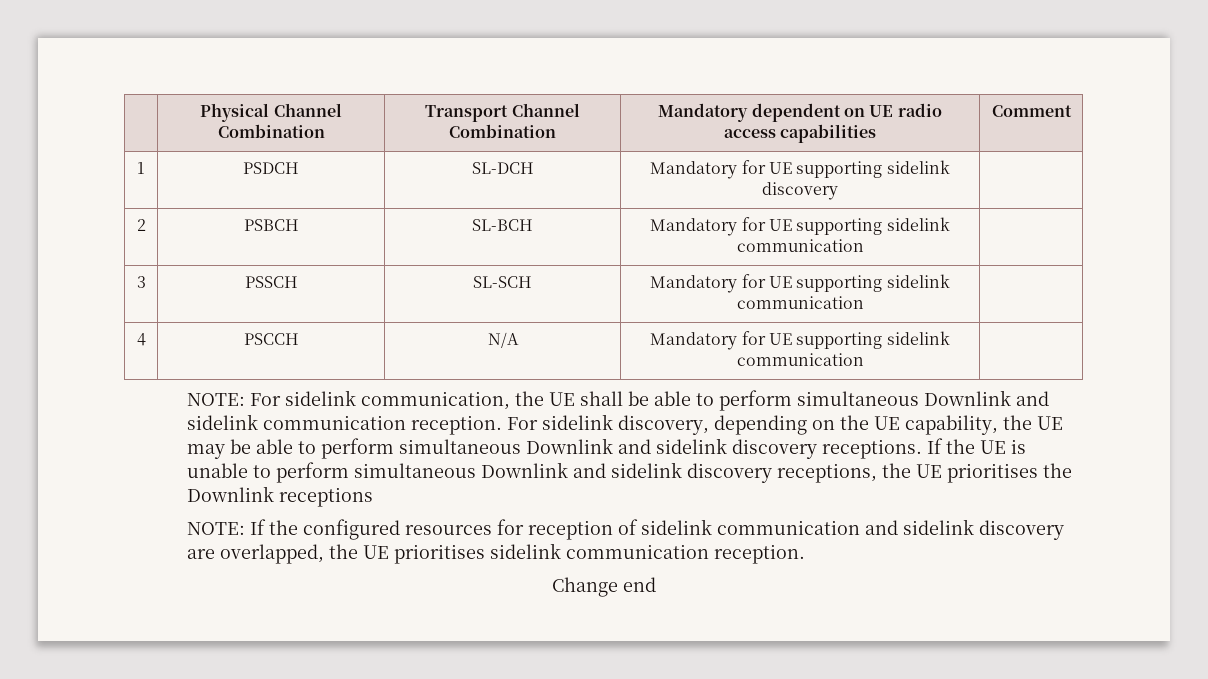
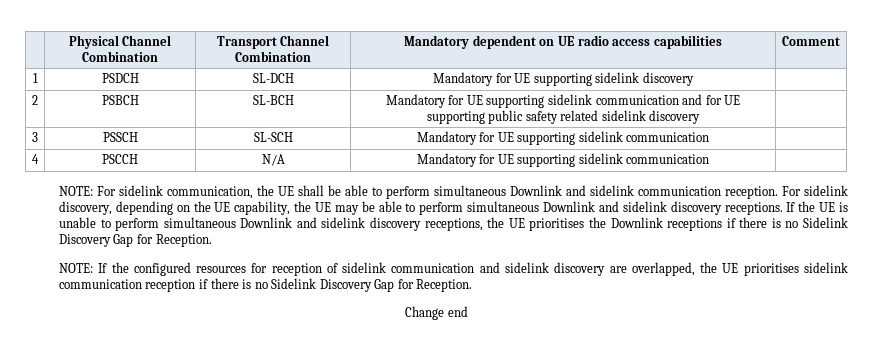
- 2 | PSBCH | SL-BCH | Mandatory for UE supporting sidelink communication |
+ 2 | PSBCH | SL-BCH | Mandatory for UE supporting sidelink communication and for UE supporting public safety related sidelink discovery |
- If the UE is unable to perform simultaneous Downlink and sidelink discovery receptions, the UE prioritises the Downlink receptions
+ If the UE is unable to perform simultaneous Downlink and sidelink discovery receptions, the UE prioritises the Downlink receptions if there is no Sidelink Discovery Gap for Reception.
- NOTE: If the configured resources for reception of sidelink communication and sidelink discovery are overlapped, the UE prioritises sidelink communication reception.
+ NOTE: If the configured resources for reception of sidelink communication and sidelink discovery are overlapped, the UE prioritises sidelink communication reception if there is no Sidelink Discovery Gap for Reception.

